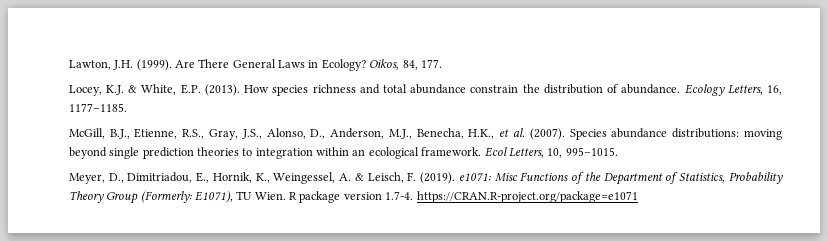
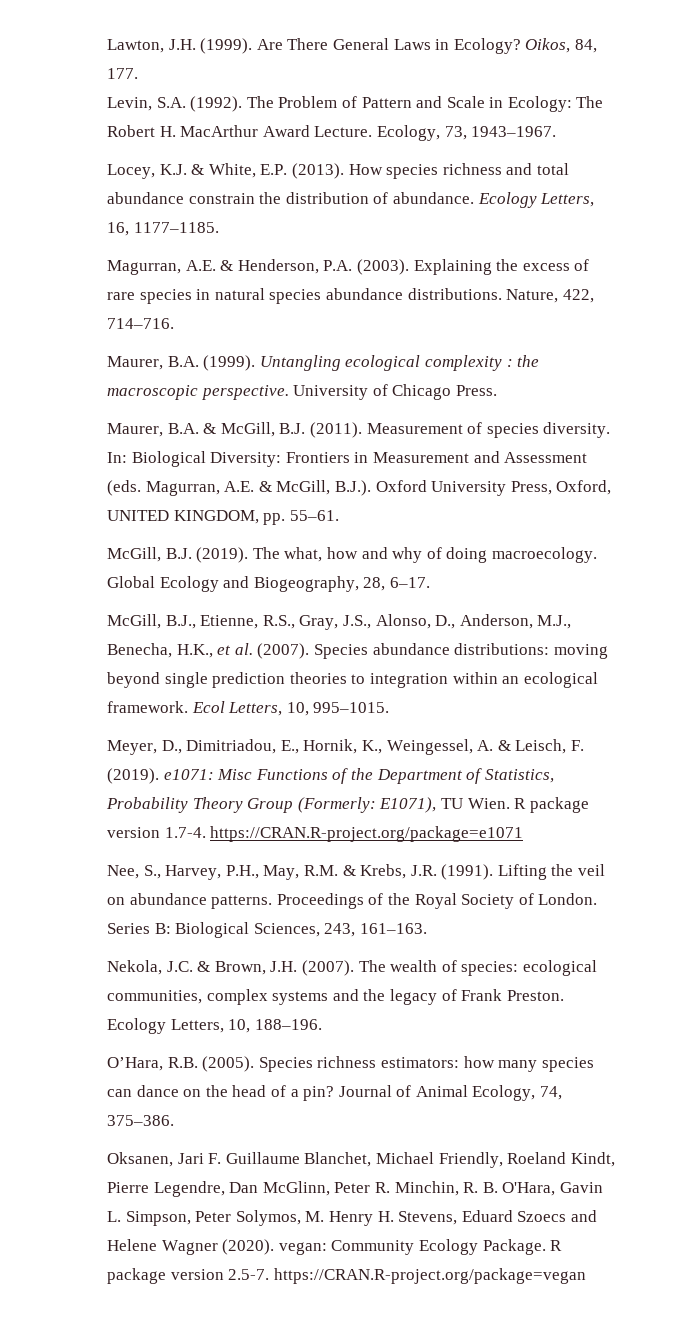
+ Levin, S.A. (1992). The Problem of Pattern and Scale in Ecology: The Robert H. MacArthur Award Lecture. Ecology, 73, 1943–1967.
+ Magurran, A.E. & Henderson, P.A. (2003). Explaining the excess of rare species in natural species abundance distributions. Nature, 422, 714–716.
+ Maurer, B.A. (1999). Untangling ecological complexity : the macroscopic perspective. University of Chicago Press.
+ Maurer, B.A. & McGill, B.J. (2011). Measurement of species diversity. In: Biological Diversity: Frontiers in Measurement and Assessment (eds. Magurran, A.E. & McGill, B.J.). Oxford University Press, Oxford, UNITED KINGDOM, pp. 55–61.
+ McGill, B.J. (2019). The what, how and why of doing macroecology. Global Ecology and Biogeography, 28, 6–17.
+ Nee, S., Harvey, P.H., May, R.M. & Krebs, J.R. (1991). Lifting the veil on abundance patterns. Proceedings of the Royal Society of London. Series B: Biological Sciences, 243, 161–163.
+ Nekola, J.C. & Brown, J.H. (2007). The wealth of species: ecological communities, complex systems and the legacy of Frank Preston. Ecology Letters, 10, 188–196.
+ O’Hara, R.B. (2005). Species richness estimators: how many species can dance on the head of a pin? Journal of Animal Ecology, 74, 375–386.
+ Oksanen, Jari F. Guillaume Blanchet, Michael Friendly, Roeland Kindt, Pierre Legendre, Dan McGlinn, Peter R. Minchin, R. B. O'Hara, Gavin L. Simpson, Peter Solymos, M. Henry H. Stevens, Eduard Szoecs and Helene Wagner (2020). vegan: Community Ecology Package. R package version 2.5-7. https://CRAN.R-project.org/package=vegan

